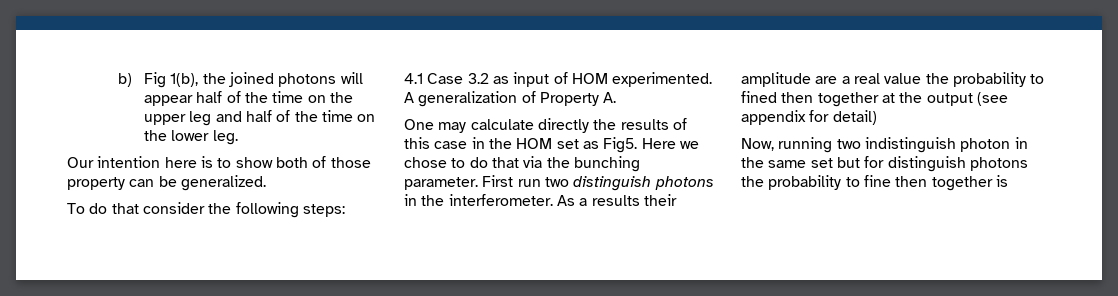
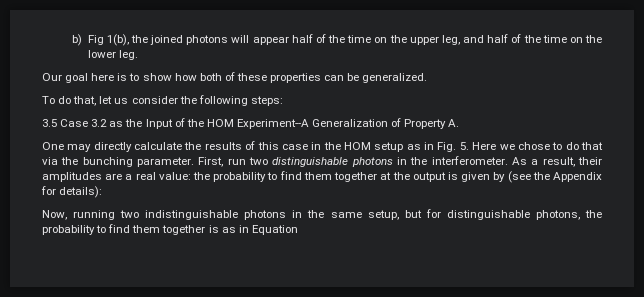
- b) Fig 1(b), the joined photons will appear half of the time on the upper leg and half of the time on the lower leg.
+ b) Fig 1(b), the joined photons will appear half of the time on the upper leg, and half of the time on the lower leg.
- Our intention here is to show both of those property can be generalized.
+ Our goal here is to show how both of these properties can be generalized.
- To do that consider the following steps:
+ To do that, let us consider the following steps:
- 4.1 Case 3.2 as input of HOM experimented. A generalization of Property A.
+ 3.5 Case 3.2 as the Input of the HOM Experiment--A Generalization of Property A.
- One may calculate directly the results of this case in the HOM set as Fig5. Here we chose to do that via the bunching parameter.
+ One may directly calculate the results of this case in the HOM setup as in Fig. 5. Here we chose to do that via the bunching parameter.
- First run two distinguish photons in the interferometer.
+ First, run two distinguishable photons in the interferometer.
- As a results their amplitude are a real value the probability to fined then together at the output (see appendix for detail)
+ As a result, their amplitudes are a real value: the probability to find them together at the output is given by (see the Appendix for details):
- Now, running two indistinguish photon in the same set but for distinguish photons the probability to fine then together is
+ Now, running two indistinguishable photons in the same setup, but for distinguishable photons, the probability to find them together is as in Equation

